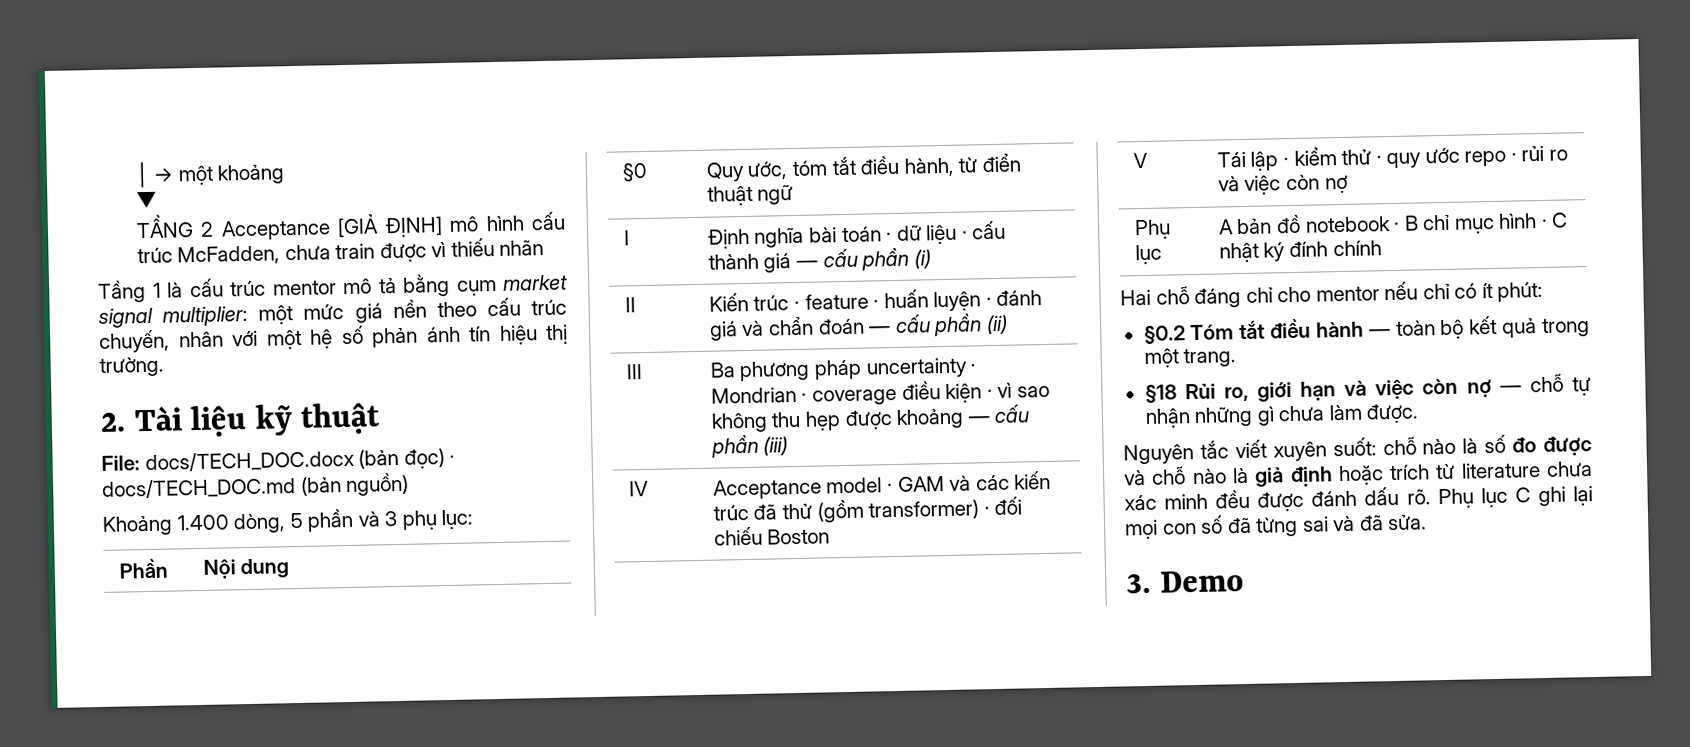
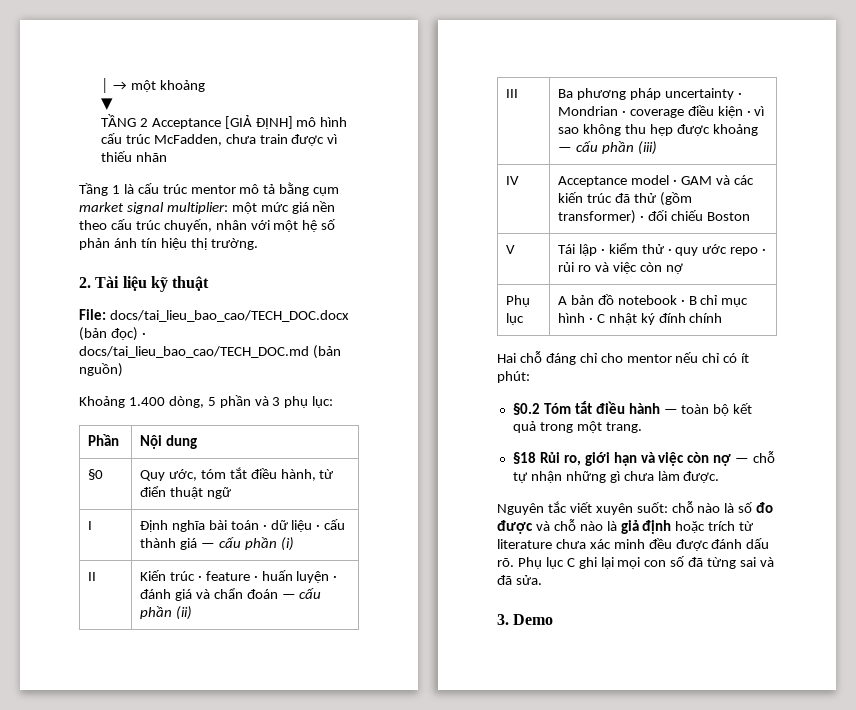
- File: docs/TECH_DOC.docx (bản đọc) · docs/TECH_DOC.md (bản nguồn)
+ File: docs/tai_lieu_bao_cao/TECH_DOC.docx (bản đọc) · docs/tai_lieu_bao_cao/TECH_DOC.md (bản nguồn)

